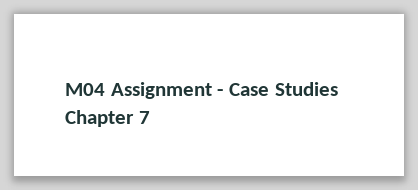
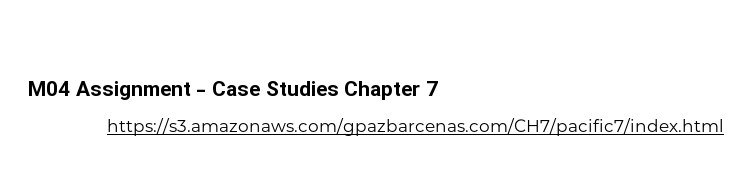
+ https://s3.amazonaws.com/gpazbarcenas.com/CH7/pacific7/index.html

